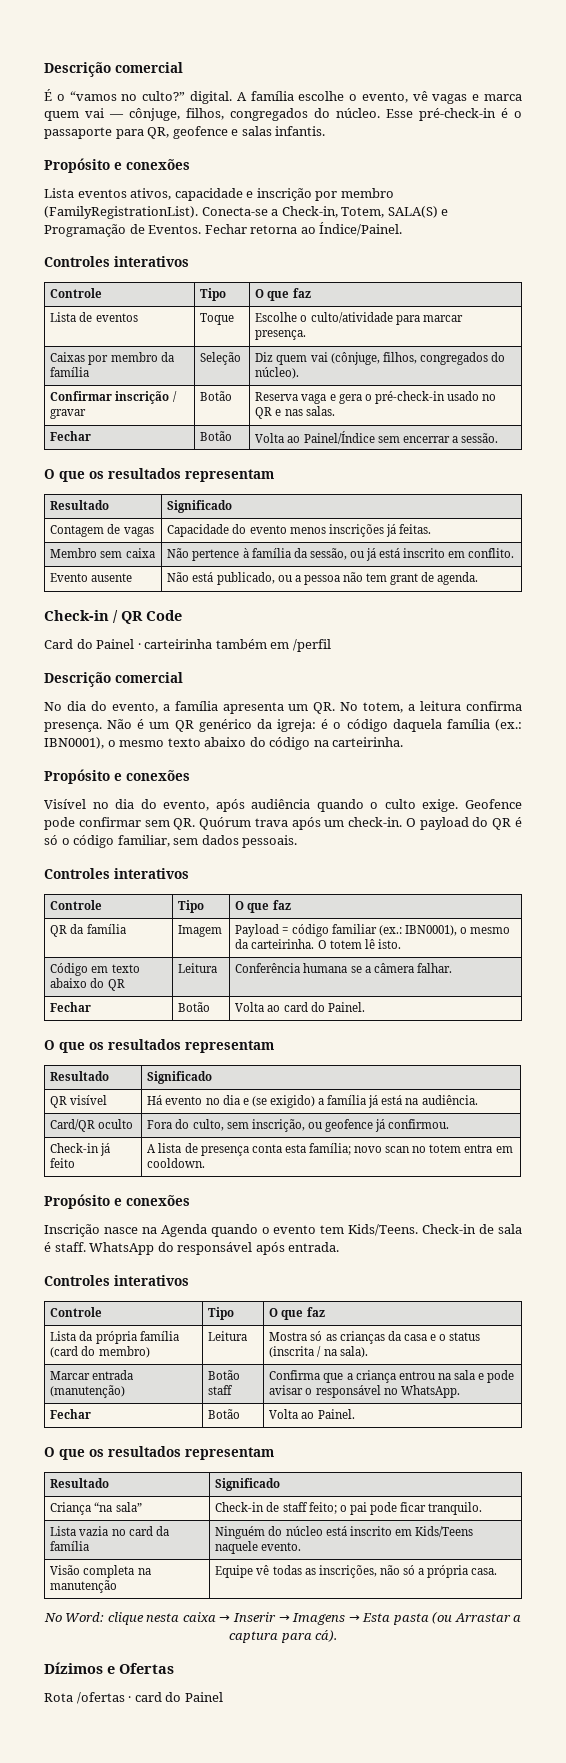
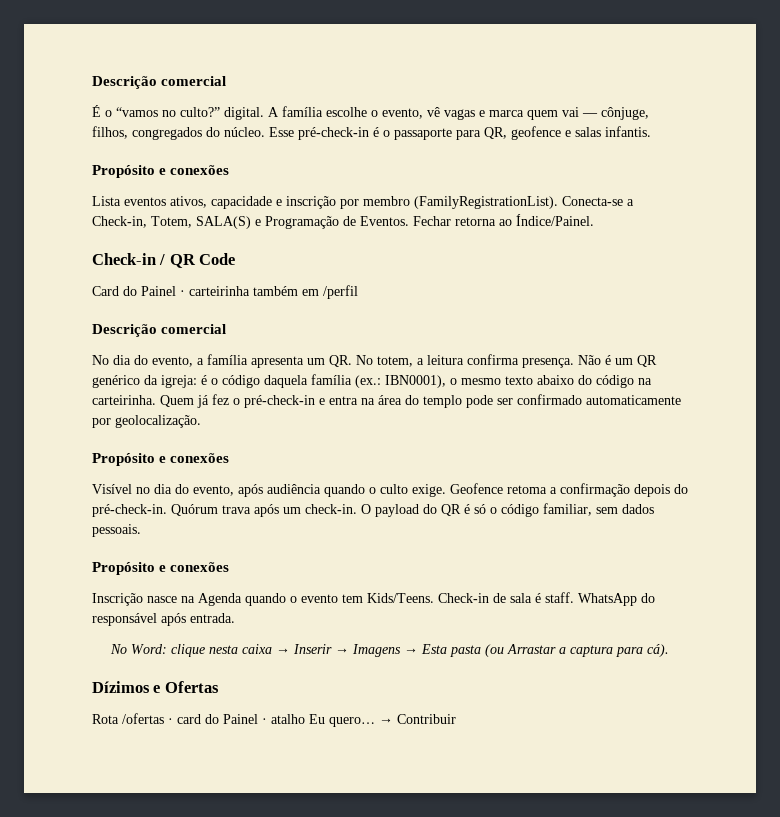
  Fechar retorna ao Índice/Painel.
- Controles interativos
- Controle | Tipo | O que faz
- Lista de eventos | Toque | Escolhe o culto/atividade para marcar presença.
- Caixas por membro da família | Seleção | Diz quem vai (cônjuge, filhos, congregados do núcleo).
- Confirmar inscrição / gravar | Botão | Reserva vaga e gera o pré-check-in usado no QR e nas salas.
- Fechar | Botão | Volta ao Painel/Índice sem encerrar a sessão.
- O que os resultados representam
- Resultado | Significado
- Contagem de vagas | Capacidade do evento menos inscrições já feitas.
- Membro sem caixa | Não pertence à família da sessão, ou já está inscrito em conflito.
- Evento ausente | Não está publicado, ou a pessoa não tem grant de agenda.
+ Quem já fez o pré-check-in e entra na área do templo pode ser confirmado automaticamente por geolocalização.
- Geofence pode confirmar sem QR. Quórum trava após um check-in.
+ Geofence retoma a confirmação depois do pré-check-in. Quórum trava após um check-in.
  O payload do QR é só o código familiar, sem dados pessoais.
- Controles interativos
- Controle | Tipo | O que faz
- QR da família | Imagem | Payload = código familiar (ex.: IBN0001), o mesmo da carteirinha. O totem lê isto.
- Código em texto abaixo do QR | Leitura | Conferência humana se a câmera falhar.
- Fechar | Botão | Volta ao card do Painel.
- O que os resultados representam
- Resultado | Significado
- QR visível | Há evento no dia e (se exigido) a família já está na audiência.
- Card/QR oculto | Fora do culto, sem inscrição, ou geofence já confirmou.
- Check-in já feito | A lista de presença conta esta família; novo scan no totem entra em cooldown.
  WhatsApp do responsável após entrada.
- Controles interativos
- Controle | Tipo | O que faz
- Lista da própria família (card do membro) | Leitura | Mostra só as crianças da casa e o status (inscrita / na sala).
- Marcar entrada (manutenção) | Botão staff | Confirma que a criança entrou na sala e pode avisar o responsável no WhatsApp.
- Fechar | Botão | Volta ao Painel.
- O que os resultados representam
- Resultado | Significado
- Criança “na sala” | Check-in de staff feito; o pai pode ficar tranquilo.
- Lista vazia no card da família | Ninguém do núcleo está inscrito em Kids/Teens naquele evento.
- Visão completa na manutenção | Equipe vê todas as inscrições, não só a própria casa.
- Rota /ofertas · card do Painel
+ Rota /ofertas · card do Painel · atalho Eu quero… → Contribuir

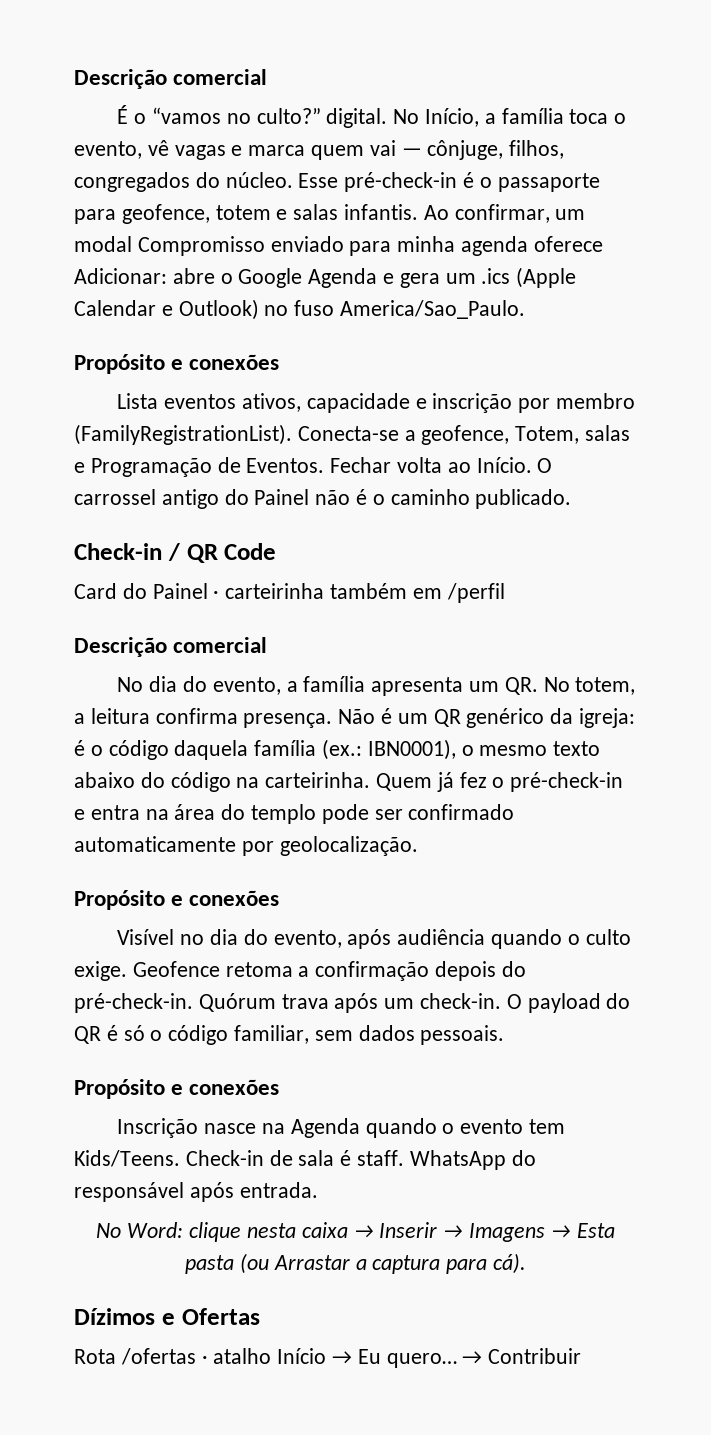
- A família escolhe o evento, vê vagas e marca quem vai — cônjuge, filhos, congregados do núcleo.
+ No Início, a família toca o evento, vê vagas e marca quem vai — cônjuge, filhos, congregados do núcleo.
- Esse pré-check-in é o passaporte para QR, geofence e salas infantis.
+ Esse pré-check-in é o passaporte para geofence, totem e salas infantis. Ao confirmar, um modal Compromisso enviado para minha agenda oferece Adicionar: abre o Google Agenda e gera um .ics (Apple Calendar e Outlook) no fuso America/Sao_Paulo.
- Conecta-se a Check-in, Totem, SALA(S) e Programação de Eventos.
+ Conecta-se a geofence, Totem, salas e Programação de Eventos.
- Fechar retorna ao Índice/Painel.
+ Fechar volta ao Início. O carrossel antigo do Painel não é o caminho publicado.
- Rota /ofertas · card do Painel · atalho Eu quero…
+ Rota /ofertas · atalho Início → Eu quero…

